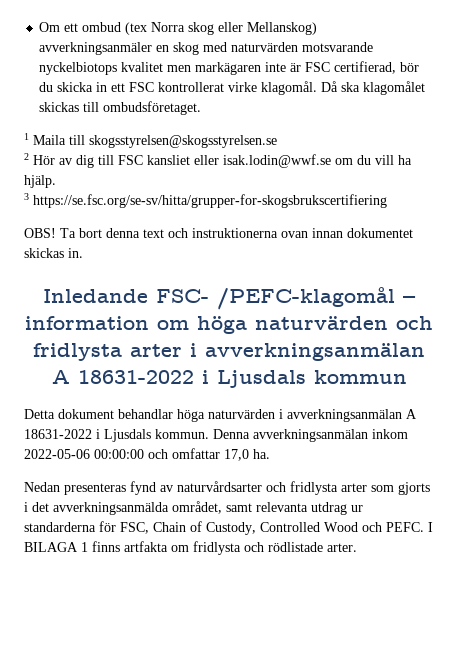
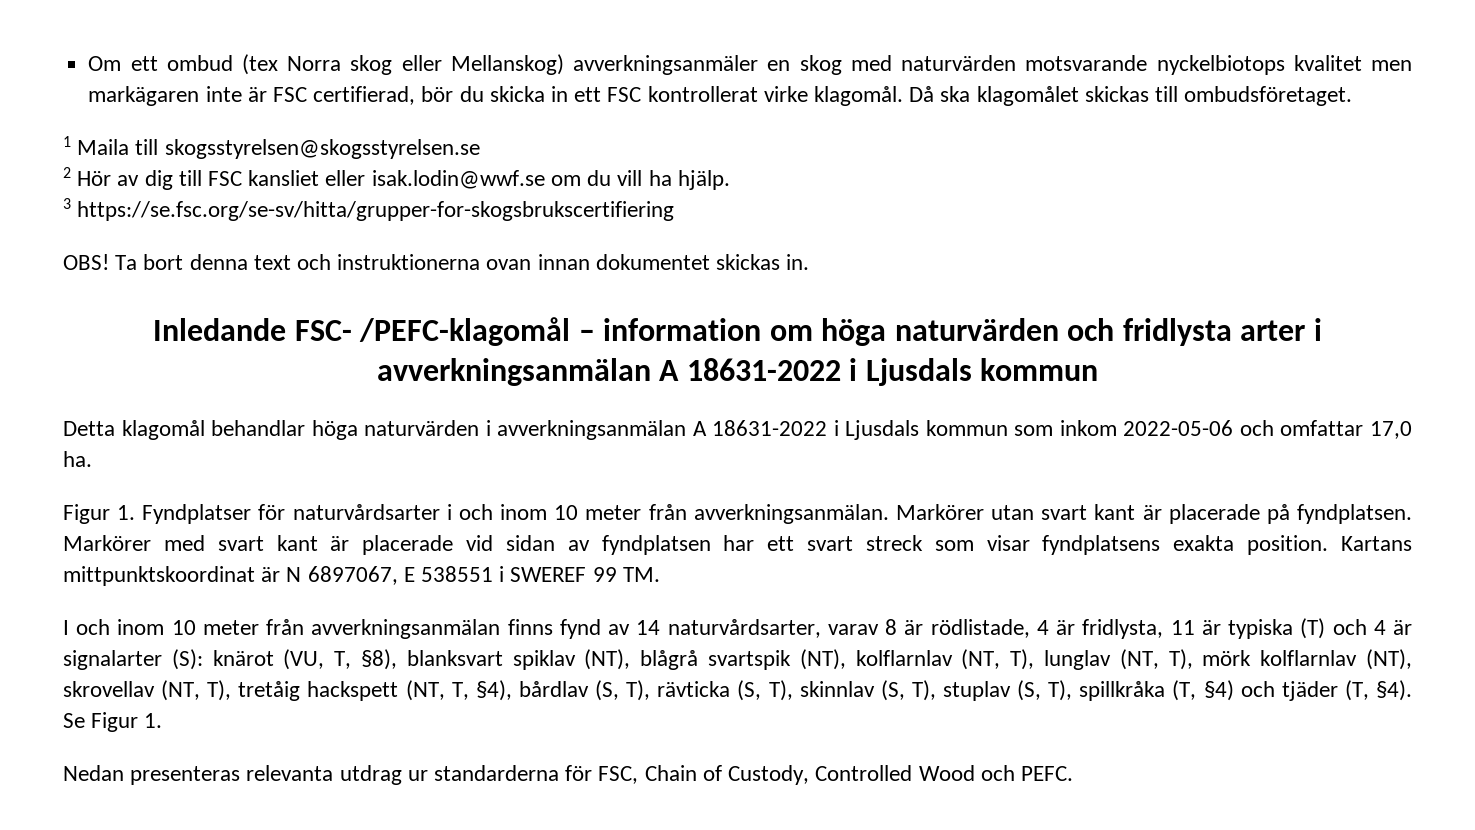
- Detta dokument behandlar höga naturvärden i avverkningsanmälan A 18631-2022 i Ljusdals kommun. Denna avverkningsanmälan inkom 2022-05-06 00:00:00 och omfattar 17,0 ha.
+ Detta klagomål behandlar höga naturvärden i avverkningsanmälan A 18631-2022 i Ljusdals kommun som inkom 2022-05-06 och omfattar 17,0 ha.
- Nedan presenteras fynd av naturvårdsarter och fridlysta arter som gjorts i det avverkningsanmälda området, samt relevanta utdrag ur standarderna för FSC, Chain of Custody, Controlled Wood och PEFC. I BILAGA 1 finns artfakta om fridlysta och rödlistade arter.
+ Figur 1. Fyndplatser för naturvårdsarter i och inom 10 meter från avverkningsanmälan. Markörer utan svart kant är placerade på fyndplatsen. Markörer med svart kant är placerade vid sidan av fyndplatsen har ett svart streck som visar fyndplatsens exakta position. Kartans mittpunktskoordinat är N 6897067, E 538551 i SWEREF 99 TM.
+ I och inom 10 meter från avverkningsanmälan finns fynd av 14 naturvårdsarter, varav 8 är rödlistade, 4 är fridlysta, 11 är typiska (T) och 4 är signalarter (S): knärot (VU, T, §8), blanksvart spiklav (NT), blågrå svartspik (NT), kolflarnlav (NT, T), lunglav (NT, T), mörk kolflarnlav (NT), skrovellav (NT, T), tretåig hackspett (NT, T, §4), bårdlav (S, T), rävticka (S, T), skinnlav (S, T), stuplav (S, T), spillkråka (T, §4) och tjäder (T, §4). Se Figur 1.
+ Nedan presenteras relevanta utdrag ur standarderna för FSC, Chain of Custody, Controlled Wood och PEFC.

